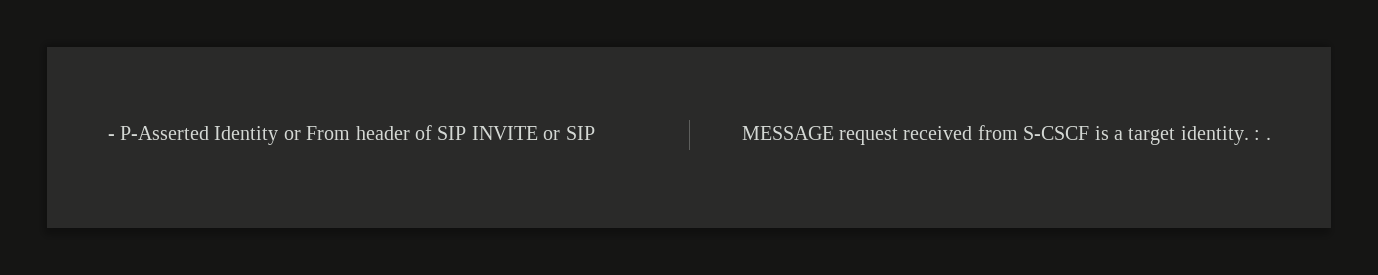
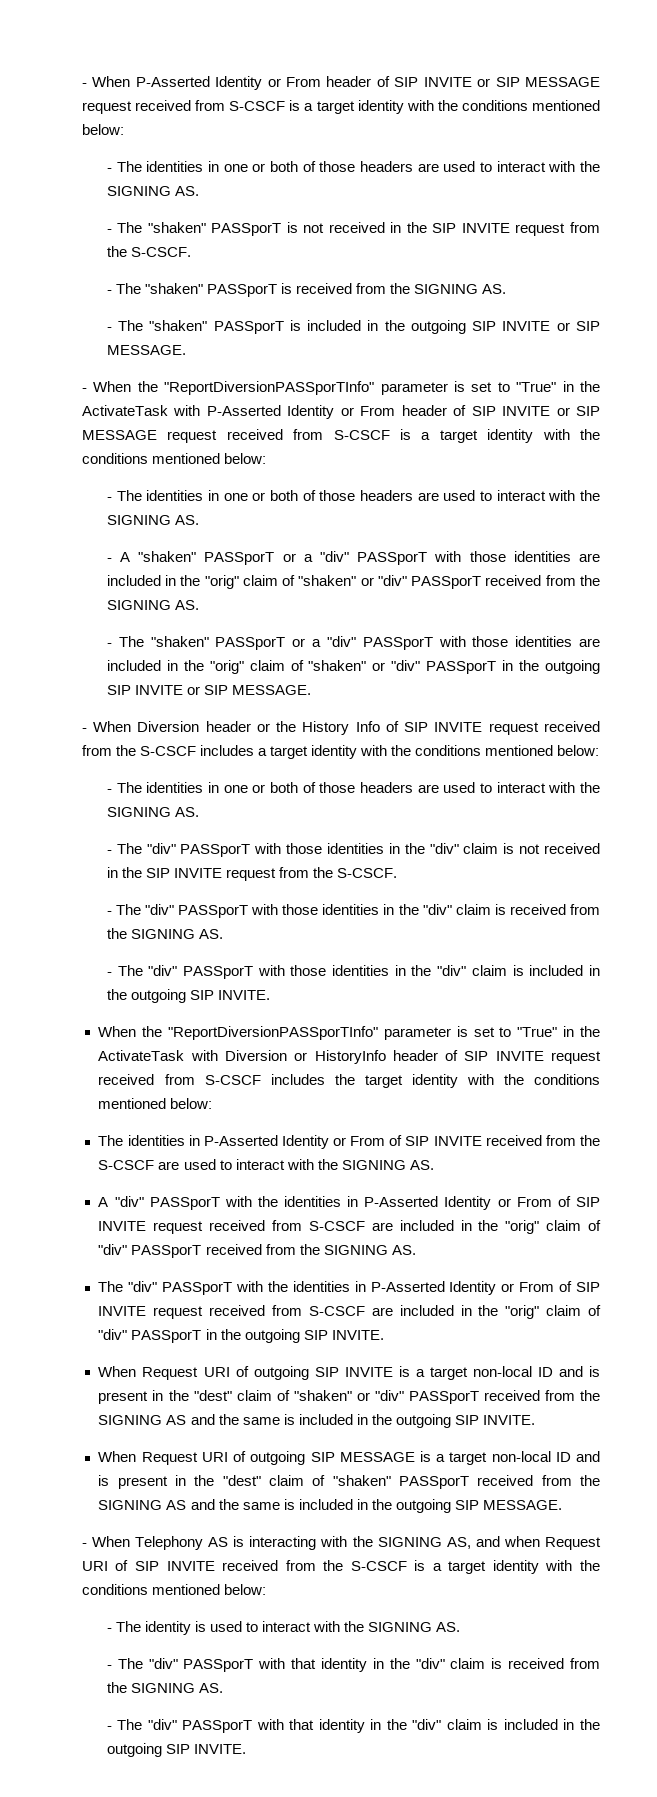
- - P-Asserted Identity or From header of SIP INVITE or SIP MESSAGE request received from S-CSCF is a target identity. : .
+ - When P-Asserted Identity or From header of SIP INVITE or SIP MESSAGE request received from S-CSCF is a target identity with the conditions mentioned below:
+ - The identities in one or both of those headers are used to interact with the SIGNING AS.
+ - The "shaken" PASSporT is not received in the SIP INVITE request from the S-CSCF.
+ - The "shaken" PASSporT is received from the SIGNING AS.
+ - The "shaken" PASSporT is included in the outgoing SIP INVITE or SIP MESSAGE.
+ - When the "ReportDiversionPASSporTInfo" parameter is set to "True" in the ActivateTask with P-Asserted Identity or From header of SIP INVITE or SIP MESSAGE request received from S-CSCF is a target identity with the conditions mentioned below:
+ - The identities in one or both of those headers are used to interact with the SIGNING AS.
+ - A "shaken" PASSporT or a "div" PASSporT with those identities are included in the "orig" claim of "shaken" or "div" PASSporT received from the SIGNING AS.
+ - The "shaken" PASSporT or a "div" PASSporT with those identities are included in the "orig" claim of "shaken" or "div" PASSporT in the outgoing SIP INVITE or SIP MESSAGE.
+ - When Diversion header or the History Info of SIP INVITE request received from the S-CSCF includes a target identity with the conditions mentioned below:
+ - The identities in one or both of those headers are used to interact with the SIGNING AS.
+ - The "div" PASSporT with those identities in the "div" claim is not received in the SIP INVITE request from the S-CSCF.
+ - The "div" PASSporT with those identities in the "div" claim is received from the SIGNING AS.
+ - The "div" PASSporT with those identities in the "div" claim is included in the outgoing SIP INVITE.
+ When the "ReportDiversionPASSporTInfo" parameter is set to "True" in the ActivateTask with Diversion or HistoryInfo header of SIP INVITE request received from S-CSCF includes the target identity with the conditions mentioned below:
+ The identities in P-Asserted Identity or From of SIP INVITE received from the S-CSCF are used to interact with the SIGNING AS.
+ A "div" PASSporT with the identities in P-Asserted Identity or From of SIP INVITE request received from S-CSCF are included in the "orig" claim of "div" PASSporT received from the SIGNING AS.
+ The "div" PASSporT with the identities in P-Asserted Identity or From of SIP INVITE request received from S-CSCF are included in the "orig" claim of "div" PASSporT in the outgoing SIP INVITE.
+ When Request URI of outgoing SIP INVITE is a target non-local ID and is present in the "dest" claim of "shaken" or "div" PASSporT received from the SIGNING AS and the same is included in the outgoing SIP INVITE.
+ When Request URI of outgoing SIP MESSAGE is a target non-local ID and is present in the "dest" claim of "shaken" PASSporT received from the SIGNING AS and the same is included in the outgoing SIP MESSAGE.
+ - When Telephony AS is interacting with the SIGNING AS, and when Request URI of SIP INVITE received from the S-CSCF is a target identity with the conditions mentioned below:
+ - The identity is used to interact with the SIGNING AS.
+ - The "div" PASSporT with that identity in the "div" claim is received from the SIGNING AS.
+ - The "div" PASSporT with that identity in the "div" claim is included in the outgoing SIP INVITE.

